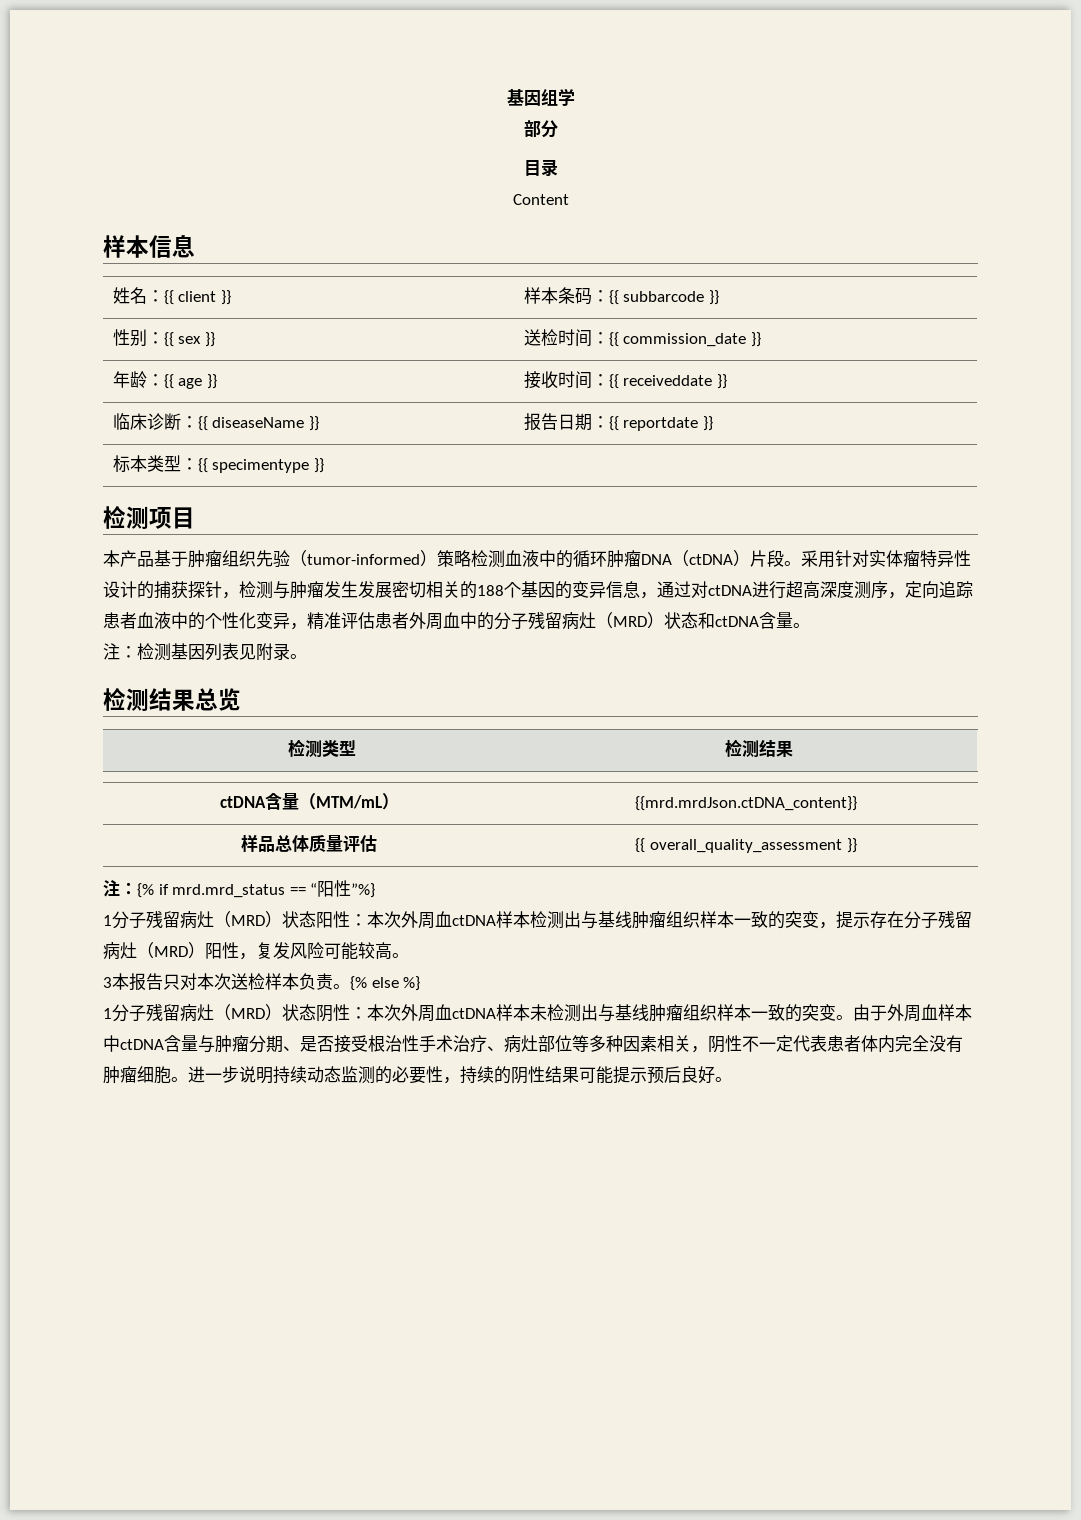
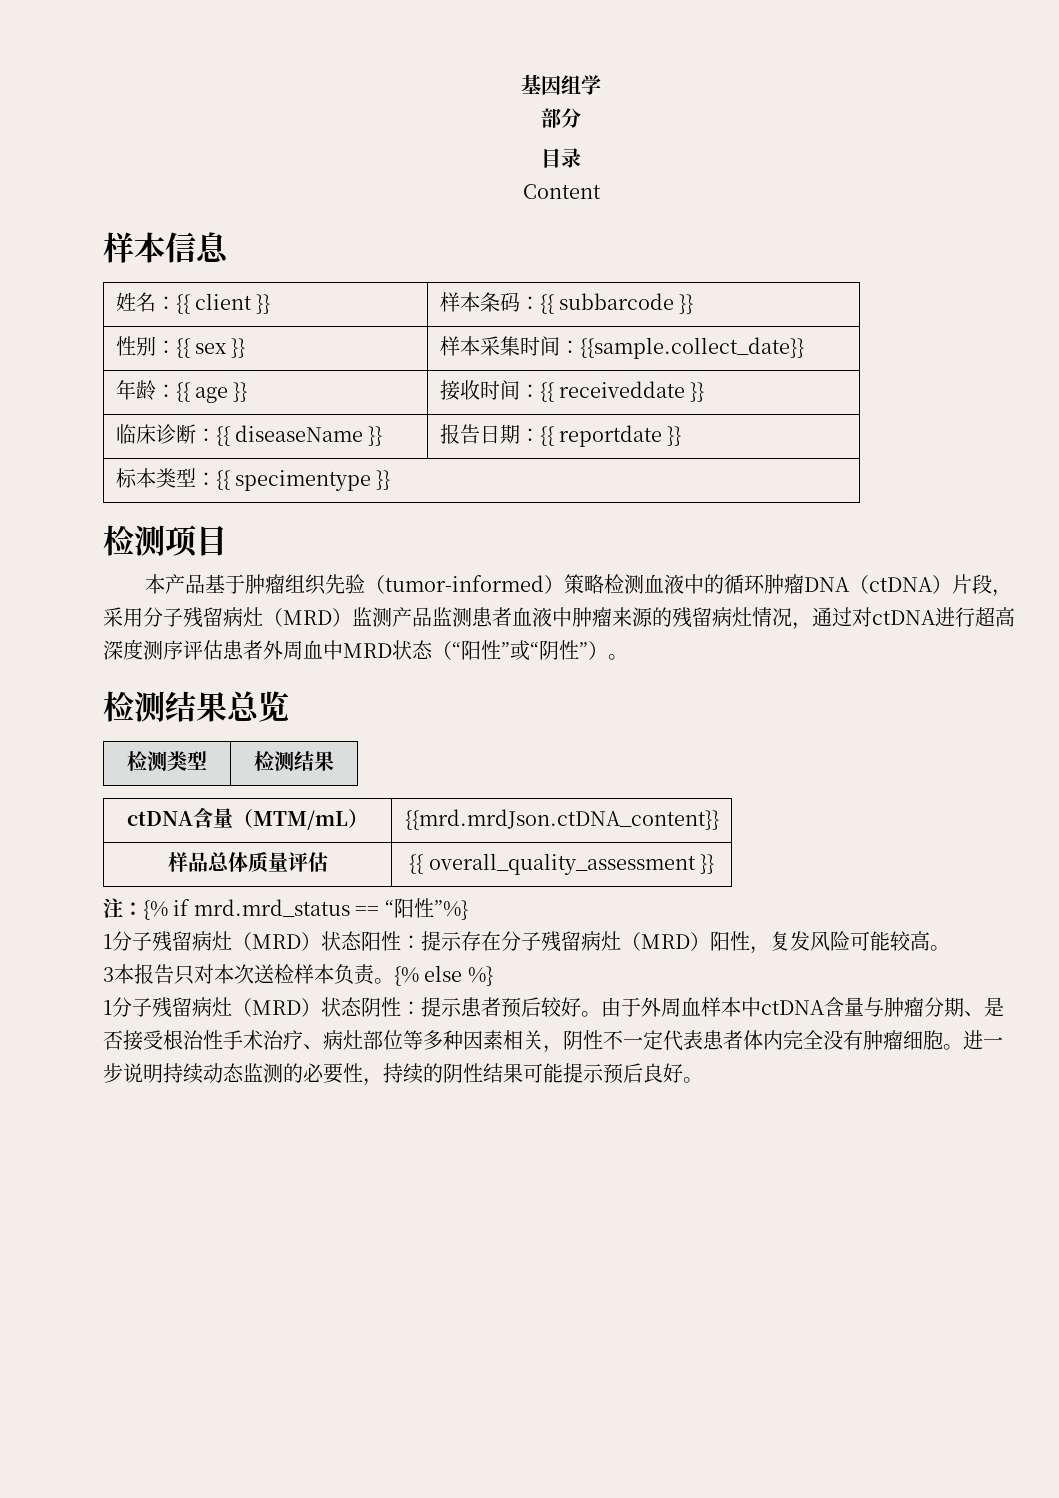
- 性别：{{ sex }} | 送检时间：{{ commission_date }}
+ 性别：{{ sex }} | 样本采集时间：{{sample.collect_date}}
- 本产品基于肿瘤组织先验（tumor-informed）策略检测血液中的循环肿瘤DNA（ctDNA）片段。采用针对实体瘤特异性设计的捕获探针，检测与肿瘤发生发展密切相关的188个基因的变异信息，通过对ctDNA进行超高深度测序，定向追踪患者血液中的个性化变异，精准评估患者外周血中的分子残留病灶（MRD）状态和ctDNA含量。
- 注：检测基因列表见附录。
+ 本产品基于肿瘤组织先验（tumor-informed）策略检测血液中的循环肿瘤DNA（ctDNA）片段，采用分子残留病灶（MRD）监测产品监测患者血液中肿瘤来源的残留病灶情况，通过对ctDNA进行超高深度测序评估患者外周血中MRD状态（“阳性”或“阴性”）。
- 1分子残留病灶（MRD）状态阳性：本次外周血ctDNA样本检测出与基线肿瘤组织样本一致的突变，提示存在分子残留病灶（MRD）阳性，复发风险可能较高。
+ 1分子残留病灶（MRD）状态阳性：提示存在分子残留病灶（MRD）阳性，复发风险可能较高。
- 1分子残留病灶（MRD）状态阴性：本次外周血ctDNA样本未检测出与基线肿瘤组织样本一致的突变。
+ 1分子残留病灶（MRD）状态阴性：提示患者预后较好。

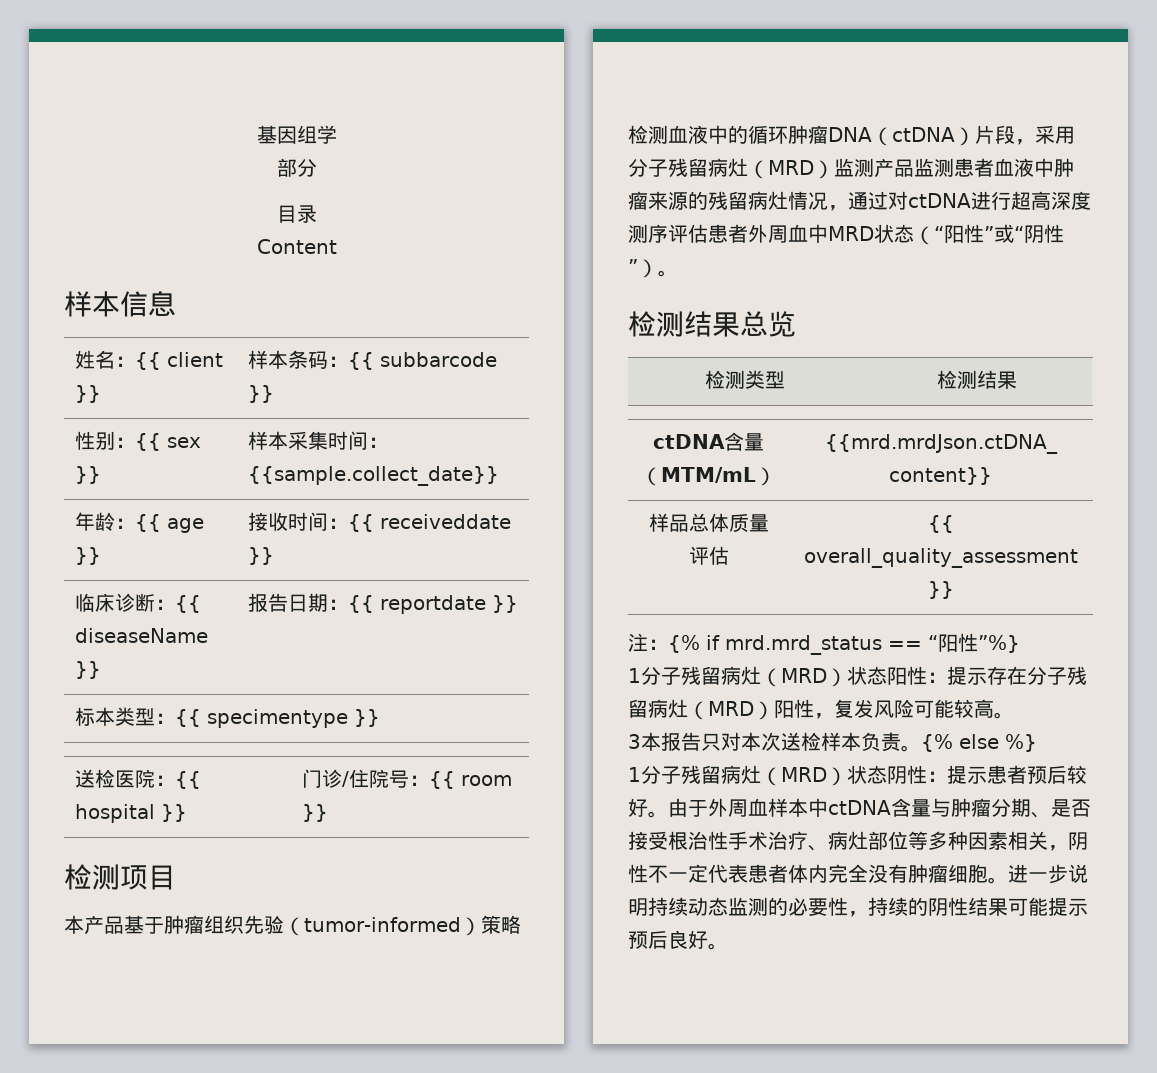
+ 送检医院：{{ hospital }} | 门诊/住院号：{{ room }}

